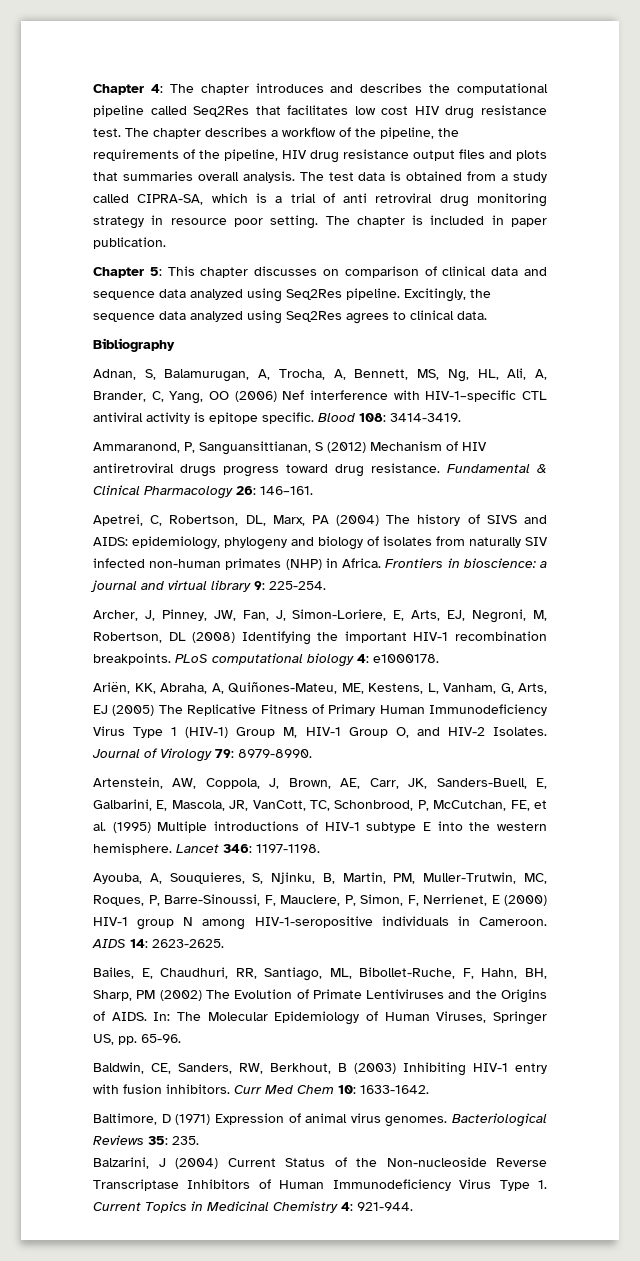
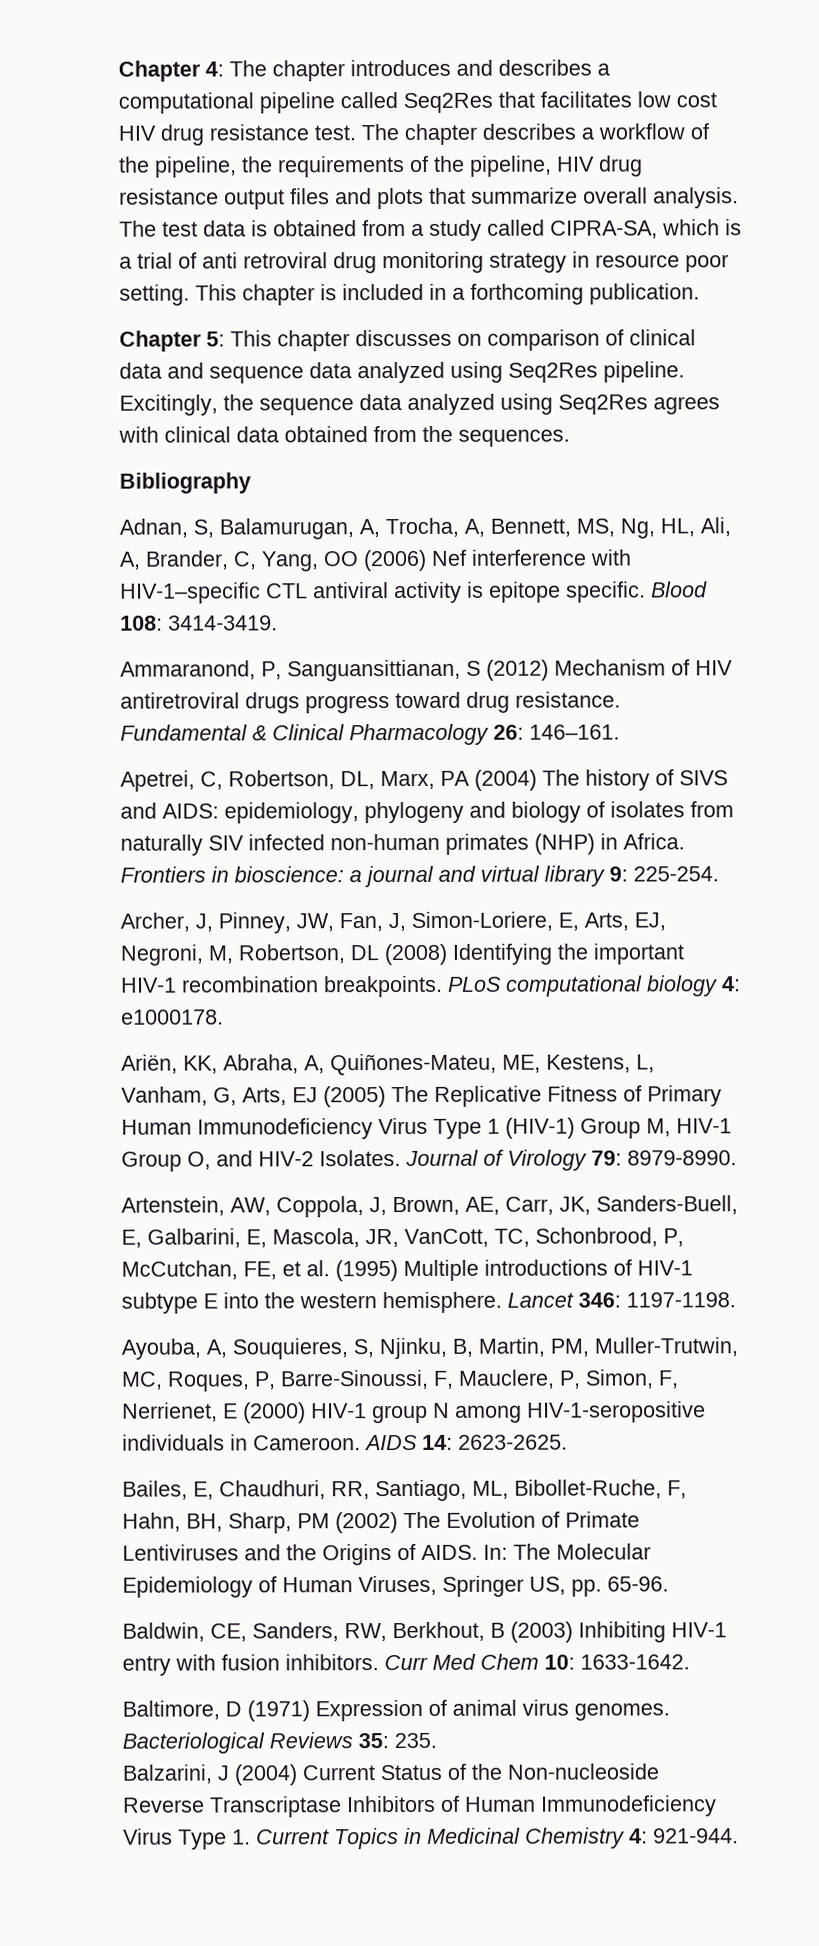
- Chapter 4: The chapter introduces and describes the computational pipeline called Seq2Res that facilitates low cost HIV drug resistance test.
+ Chapter 4: The chapter introduces and describes a computational pipeline called Seq2Res that facilitates low cost HIV drug resistance test.
- The chapter describes a workflow of the pipeline, the requirements of the pipeline, HIV drug resistance output files and plots that summaries overall analysis.
+ The chapter describes a workflow of the pipeline, the requirements of the pipeline, HIV drug resistance output files and plots that summarize overall analysis.
- The chapter is included in paper publication.
+ This chapter is included in a forthcoming publication.
- Excitingly, the sequence data analyzed using Seq2Res agrees to clinical data.
+ Excitingly, the sequence data analyzed using Seq2Res agrees with clinical data obtained from the sequences.

